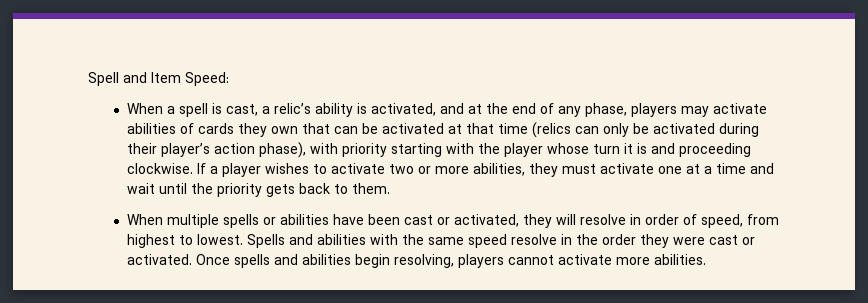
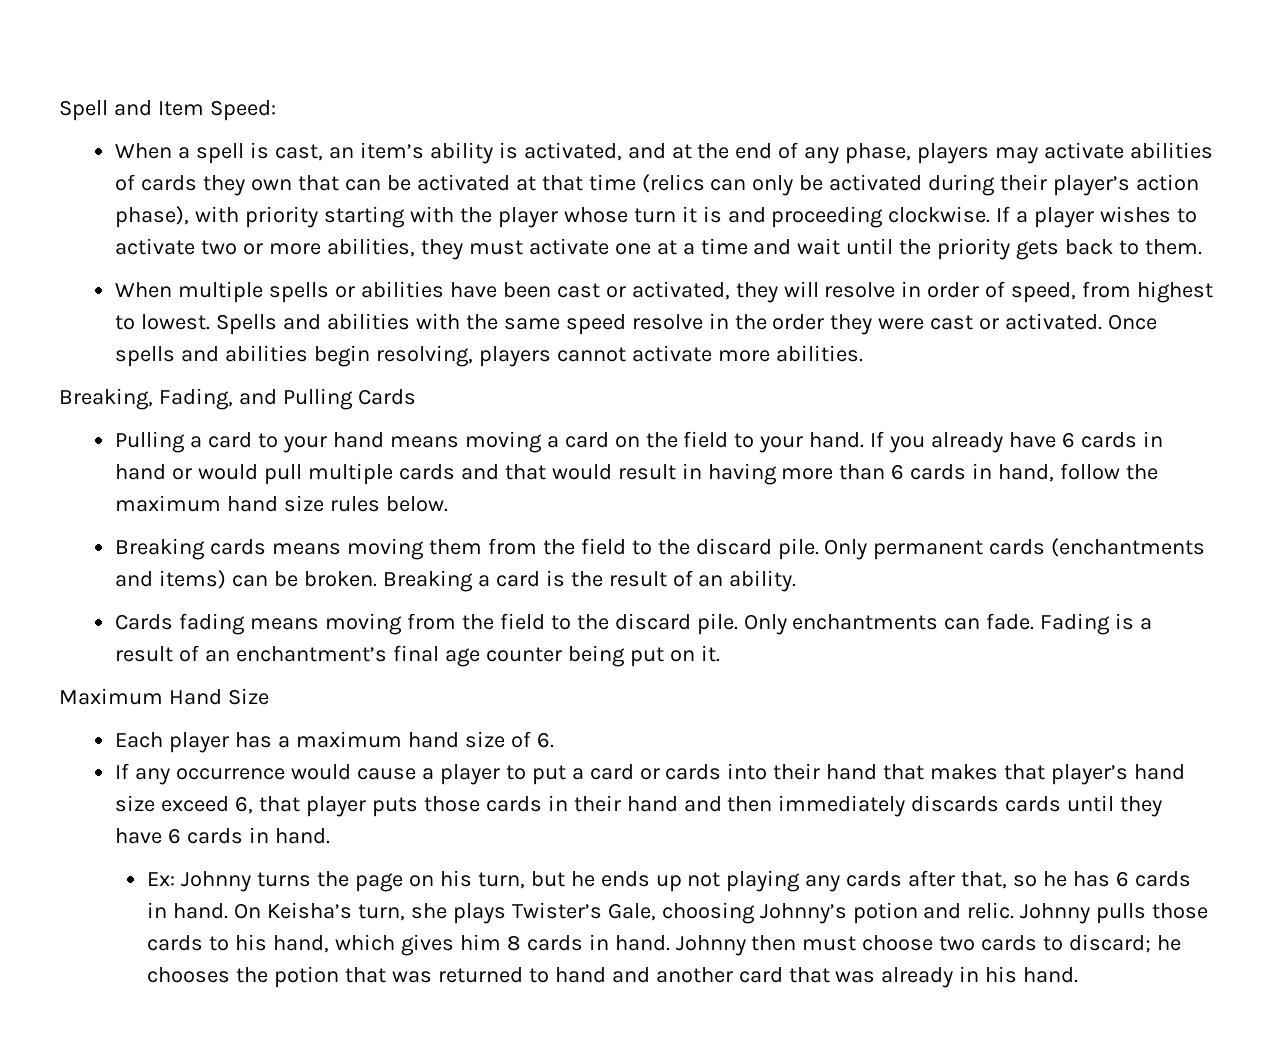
- When a spell is cast, a relic’s ability is activated, and at the end of any phase, players may activate abilities of cards they own that can be activated at that time (relics can only be activated during their player’s action phase), with priority starting with the player whose turn it is and proceeding clockwise.
+ When a spell is cast, an item’s ability is activated, and at the end of any phase, players may activate abilities of cards they own that can be activated at that time (relics can only be activated during their player’s action phase), with priority starting with the player whose turn it is and proceeding clockwise.
+ Breaking, Fading, and Pulling Cards
+ Pulling a card to your hand means moving a card on the field to your hand. If you already have 6 cards in hand or would pull multiple cards and that would result in having more than 6 cards in hand, follow the maximum hand size rules below.
+ Breaking cards means moving them from the field to the discard pile. Only permanent cards (enchantments and items) can be broken. Breaking a card is the result of an ability.
+ Cards fading means moving from the field to the discard pile. Only enchantments can fade. Fading is a result of an enchantment’s final age counter being put on it.
+ Maximum Hand Size
+ Each player has a maximum hand size of 6.
+ If any occurrence would cause a player to put a card or cards into their hand that makes that player’s hand size exceed 6, that player puts those cards in their hand and then immediately discards cards until they have 6 cards in hand.
+ Ex: Johnny turns the page on his turn, but he ends up not playing any cards after that, so he has 6 cards in hand. On Keisha’s turn, she plays Twister’s Gale, choosing Johnny’s potion and relic. Johnny pulls those cards to his hand, which gives him 8 cards in hand. Johnny then must choose two cards to discard; he chooses the potion that was returned to hand and another card that was already in his hand.

